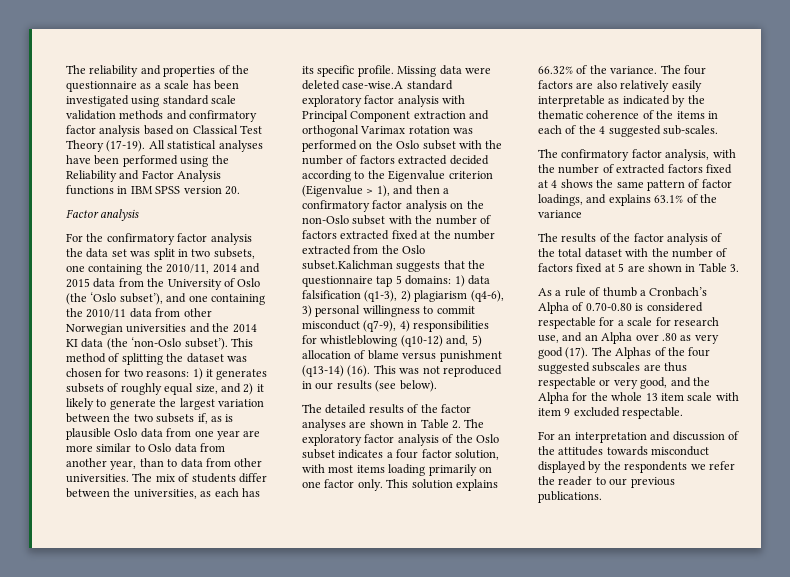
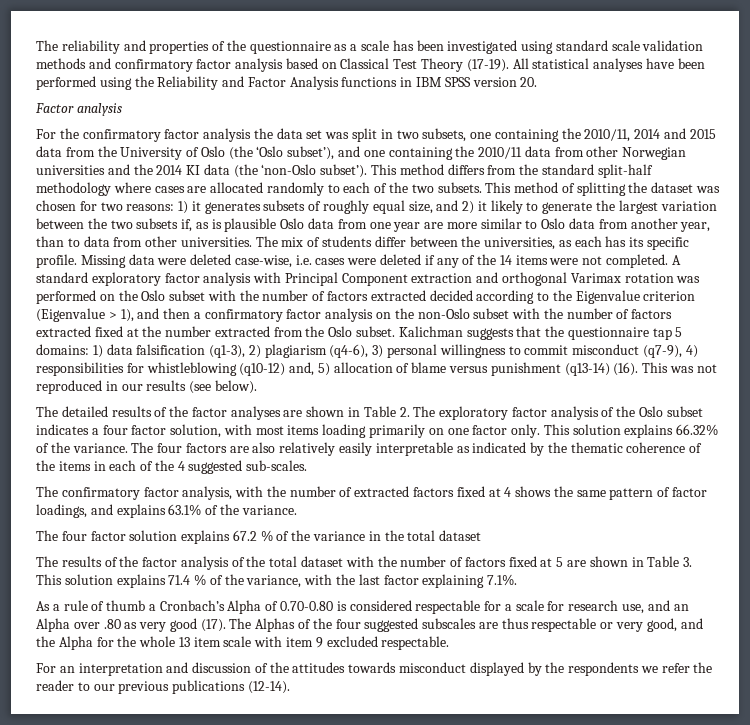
- This method of splitting the dataset was chosen for two reasons: 1) it generates subsets of roughly equal size, and 2) it likely to generate the largest variation between the two subsets if, as is plausible Oslo data from one year are more similar to Oslo data from another year, than to data from other universities.
+ This method differs from the standard split-half methodology where cases are allocated randomly to each of the two subsets. This method of splitting the dataset was chosen for two reasons: 1) it generates subsets of roughly equal size, and 2) it likely to generate the largest variation between the two subsets if, as is plausible Oslo data from one year are more similar to Oslo data from another year, than to data from other universities.
- Missing data were deleted case-wise.A standard exploratory factor analysis with Principal Component extraction and orthogonal Varimax rotation was performed on the Oslo subset with the number of factors extracted decided according to the Eigenvalue criterion (Eigenvalue > 1), and then a confirmatory factor analysis on the non-Oslo subset with the number of factors extracted fixed at the number extracted from the Oslo subset.Kalichman suggests that the questionnaire tap 5 domains:
+ Missing data were deleted case-wise, i.e. cases were deleted if any of the 14 items were not completed. A standard exploratory factor analysis with Principal Component extraction and orthogonal Varimax rotation was performed on the Oslo subset with the number of factors extracted decided according to the Eigenvalue criterion (Eigenvalue > 1), and then a confirmatory factor analysis on the non-Oslo subset with the number of factors extracted fixed at the number extracted from the Oslo subset. Kalichman suggests that the questionnaire tap 5 domains:
- The confirmatory factor analysis, with the number of extracted factors fixed at 4 shows the same pattern of factor loadings, and explains 63.1% of the variance
+ The confirmatory factor analysis, with the number of extracted factors fixed at 4 shows the same pattern of factor loadings, and explains 63.1% of the variance.
+ The four factor solution explains 67.2 % of the variance in the total dataset
- The results of the factor analysis of the total dataset with the number of factors fixed at 5 are shown in Table 3.
+ The results of the factor analysis of the total dataset with the number of factors fixed at 5 are shown in Table 3. This solution explains 71.4 % of the variance, with the last factor explaining 7.1%.
- For an interpretation and discussion of the attitudes towards misconduct displayed by the respondents we refer the reader to our previous publications.
+ For an interpretation and discussion of the attitudes towards misconduct displayed by the respondents we refer the reader to our previous publications (12-14).

